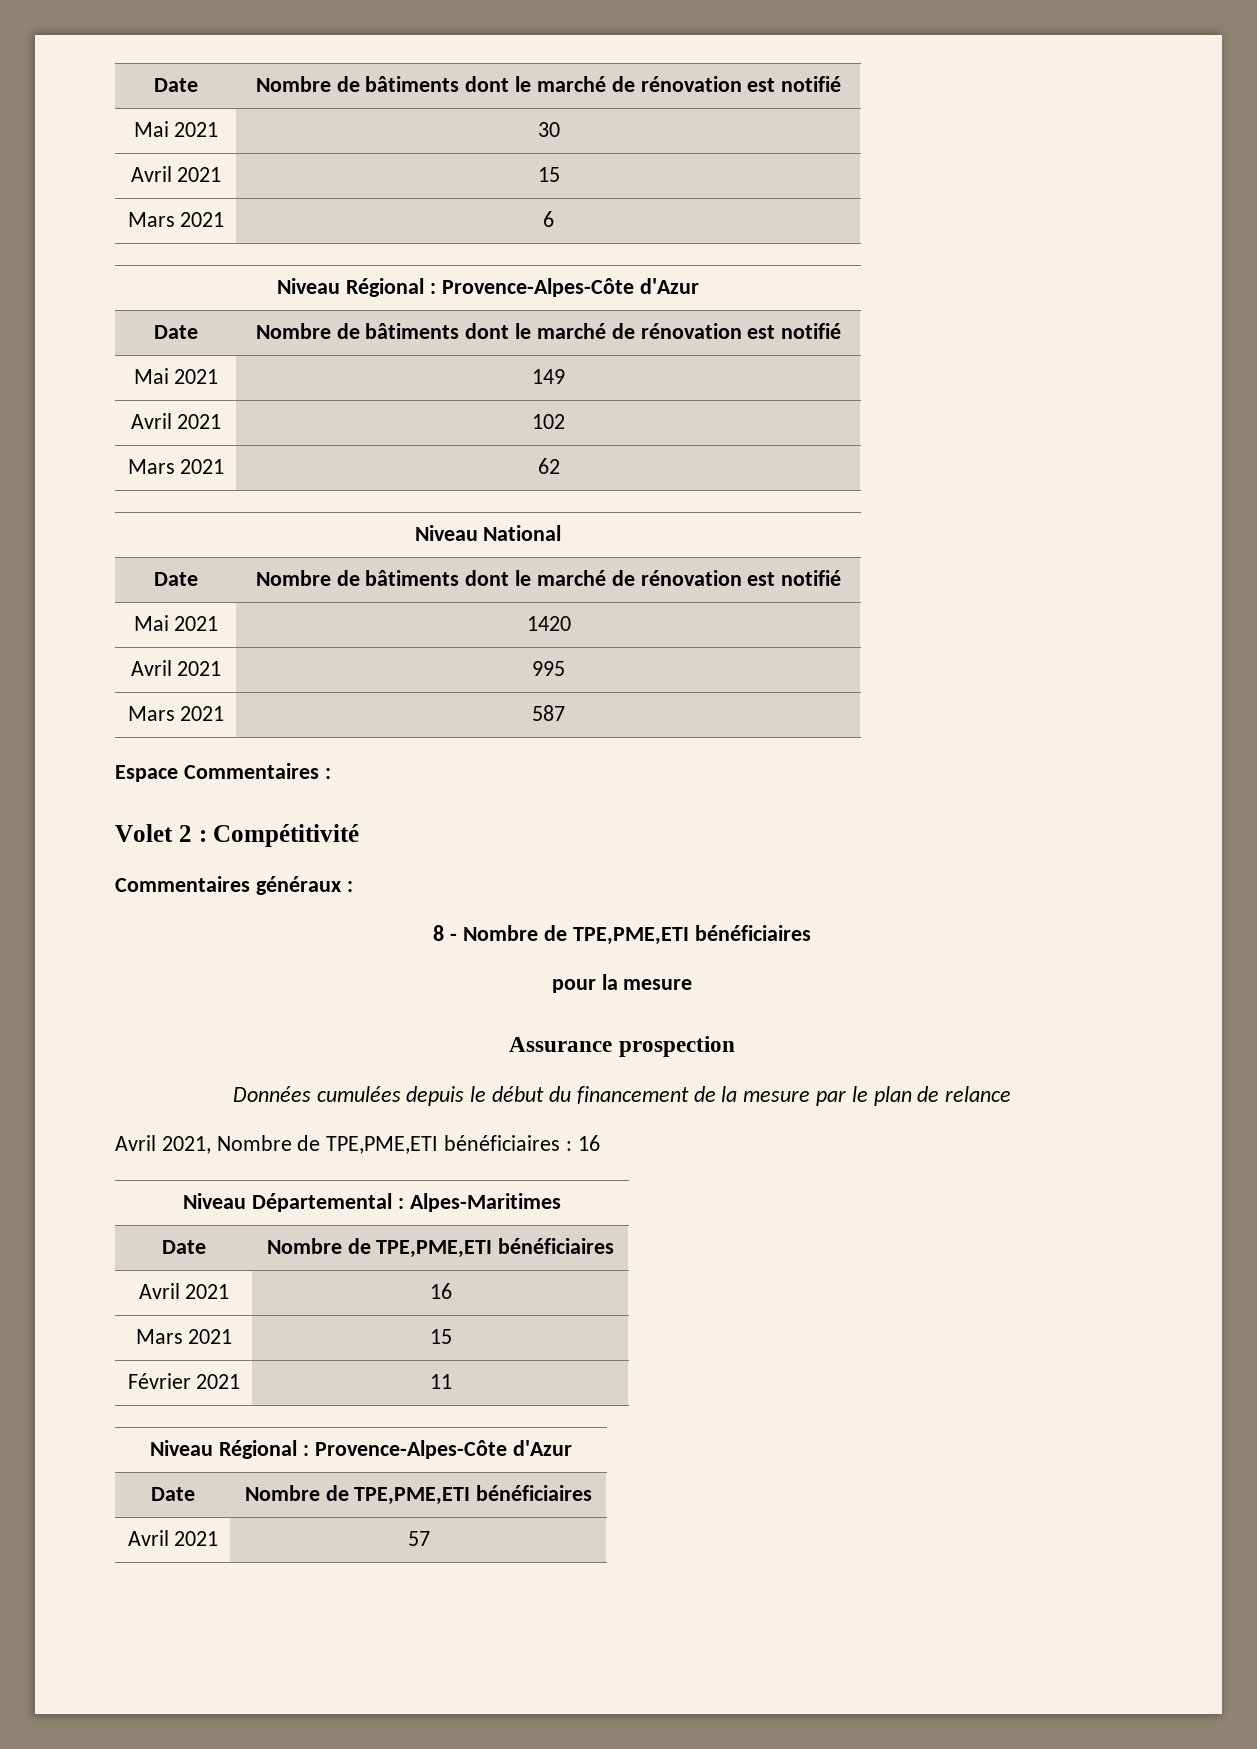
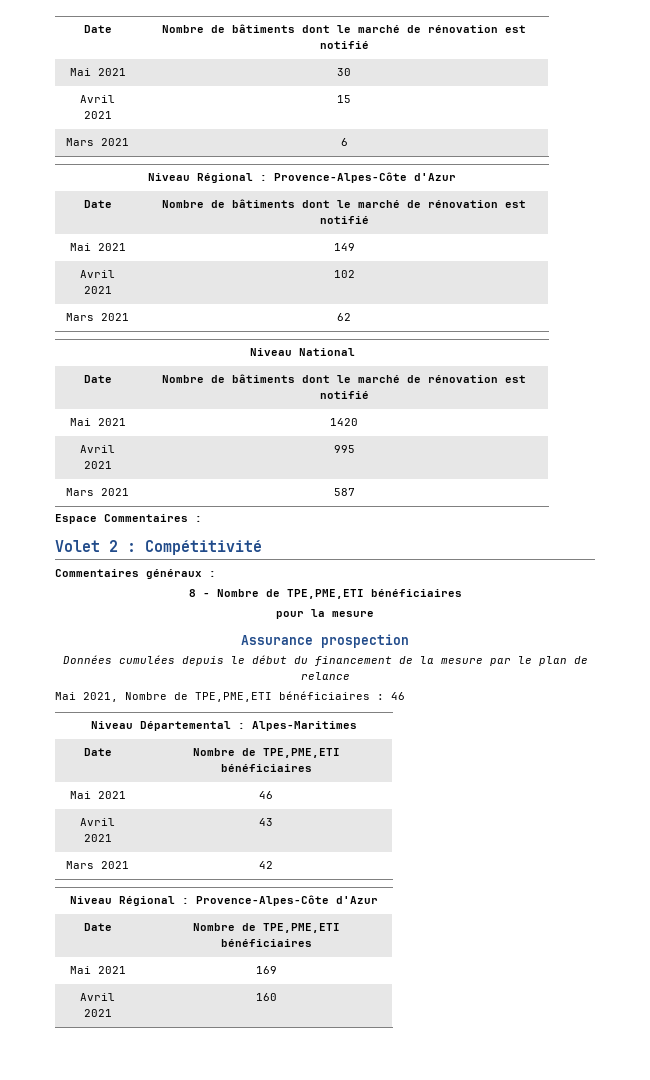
- Avril 2021, Nombre de TPE,PME,ETI bénéficiaires : 16
+ Mai 2021, Nombre de TPE,PME,ETI bénéficiaires : 46
- Avril 2021 | 16
- Mars 2021 | 15
- Février 2021 | 11
+ Mai 2021 | 46
+ Avril 2021 | 43
+ Mars 2021 | 42
- Avril 2021 | 57
+ Mai 2021 | 169
+ Avril 2021 | 160

